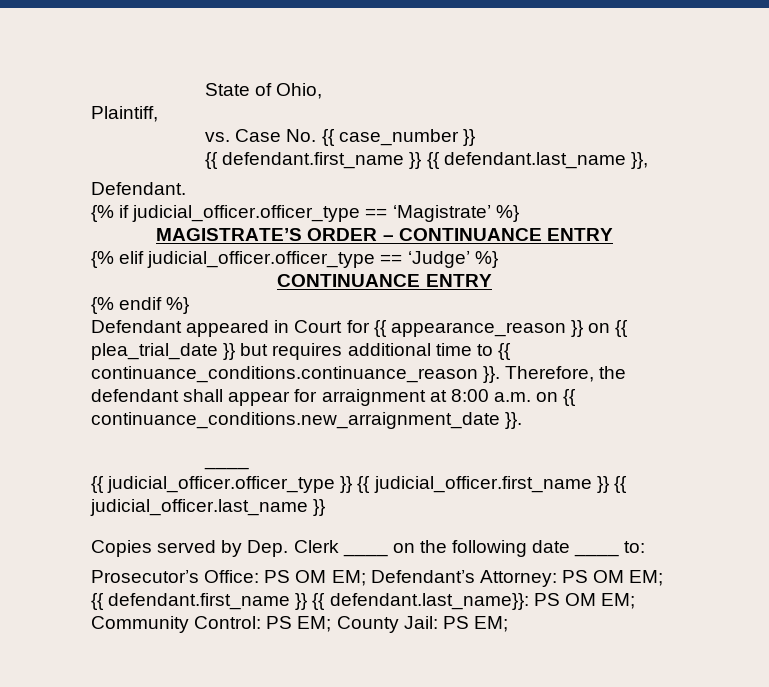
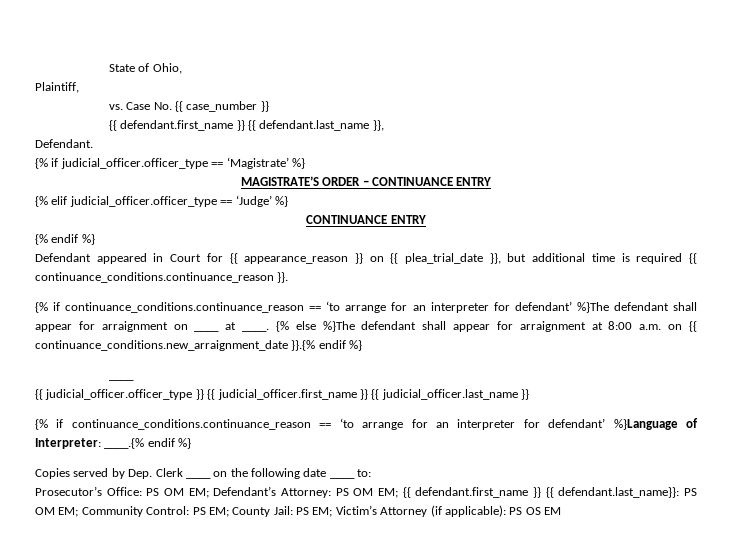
- Defendant appeared in Court for {{ appearance_reason }} on {{ plea_trial_date }} but requires additional time to {{ continuance_conditions.continuance_reason }}. Therefore, the defendant shall appear for arraignment at 8:00 a.m. on {{ continuance_conditions.new_arraignment_date }}.
+ Defendant appeared in Court for {{ appearance_reason }} on {{ plea_trial_date }}, but additional time is required {{ continuance_conditions.continuance_reason }}.
+ {% if continuance_conditions.continuance_reason == ‘to arrange for an interpreter for defendant’ %}The defendant shall appear for arraignment on ____ at ____. {% else %}The defendant shall appear for arraignment at 8:00 a.m. on {{ continuance_conditions.new_arraignment_date }}.{% endif %}
+ {% if continuance_conditions.continuance_reason == ‘to arrange for an interpreter for defendant’ %}Language of Interpreter: ____.{% endif %}
- Prosecutor’s Office: PS OM EM; Defendant’s Attorney: PS OM EM; {{ defendant.first_name }} {{ defendant.last_name}}: PS OM EM; Community Control: PS EM; County Jail: PS EM;
+ Prosecutor’s Office: PS OM EM; Defendant’s Attorney: PS OM EM; {{ defendant.first_name }} {{ defendant.last_name}}: PS OM EM; Community Control: PS EM; County Jail: PS EM; Victim’s Attorney (if applicable): PS OS EM

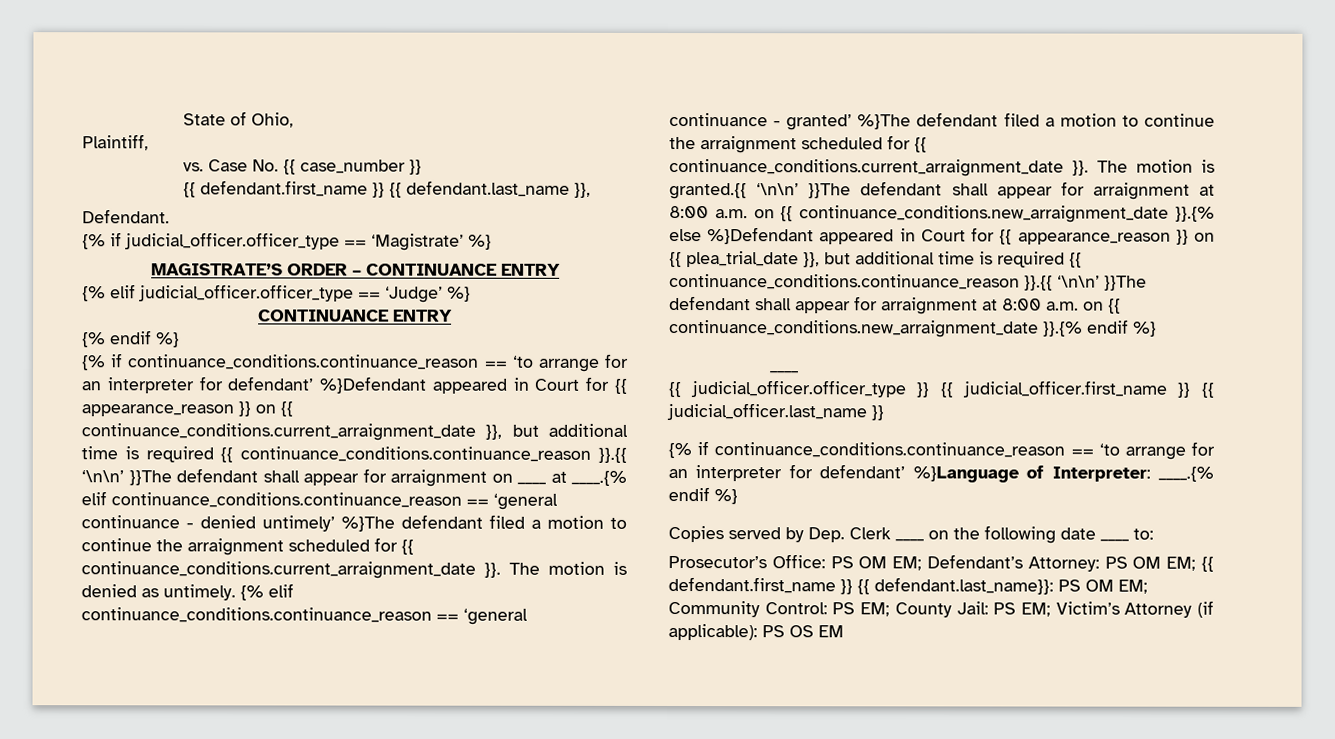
- Defendant appeared in Court for {{ appearance_reason }} on {{ plea_trial_date }}, but additional time is required {{ continuance_conditions.continuance_reason }}.
- {% if continuance_conditions.continuance_reason == ‘to arrange for an interpreter for defendant’ %}The defendant shall appear for arraignment on ____ at ____. {% else %}The defendant shall appear for arraignment at 8:00 a.m. on {{ continuance_conditions.new_arraignment_date }}.{% endif %}
+ {% if continuance_conditions.continuance_reason == ‘to arrange for an interpreter for defendant’ %}Defendant appeared in Court for {{ appearance_reason }} on {{ continuance_conditions.current_arraignment_date }}, but additional time is required {{ continuance_conditions.continuance_reason }}.{{ ‘\n\n’ }}The defendant shall appear for arraignment on ____ at ____.{% elif continuance_conditions.continuance_reason == ‘general continuance - denied untimely’ %}The defendant filed a motion to continue the arraignment scheduled for {{ continuance_conditions.current_arraignment_date }}. The motion is denied as untimely. {% elif continuance_conditions.continuance_reason == ‘general continuance - granted’ %}The defendant filed a motion to continue the arraignment scheduled for {{ continuance_conditions.current_arraignment_date }}. The motion is granted.{{ ‘\n\n’ }}The defendant shall appear for arraignment at 8:00 a.m. on {{ continuance_conditions.new_arraignment_date }}.{% else %}Defendant appeared in Court for {{ appearance_reason }} on {{ plea_trial_date }}, but additional time is required {{ continuance_conditions.continuance_reason }}.{{ ‘\n\n’ }}The defendant shall appear for arraignment at 8:00 a.m. on {{ continuance_conditions.new_arraignment_date }}.{% endif %}

